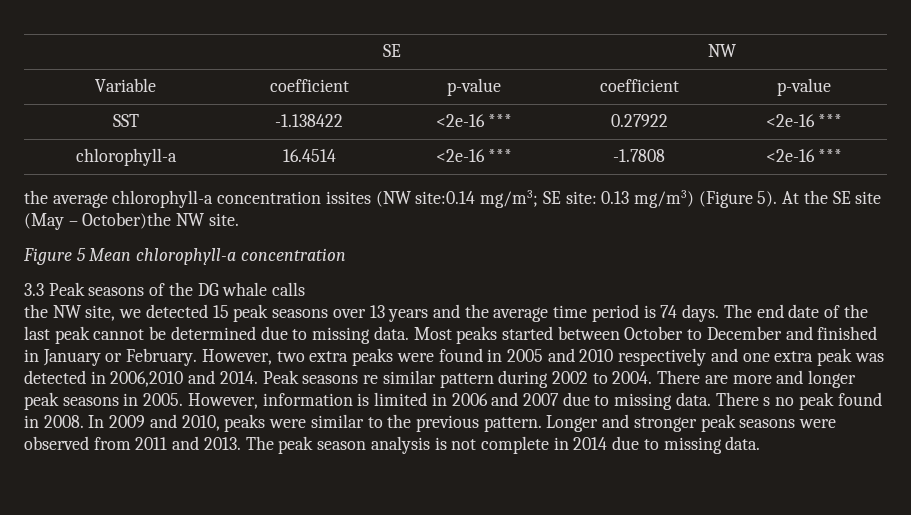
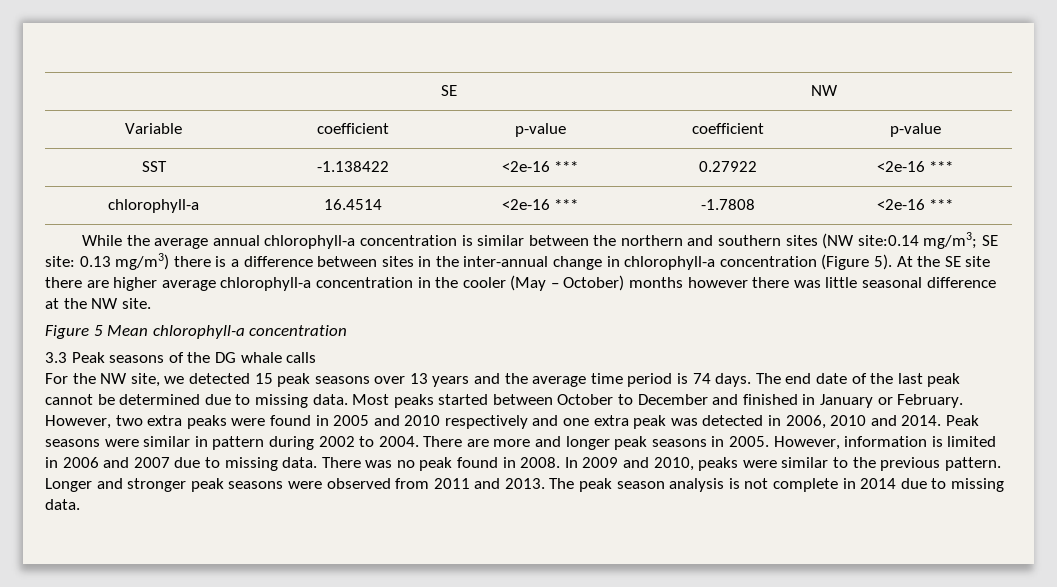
- the average chlorophyll-a concentration issites (NW site:0.14 mg/m3; SE site: 0.13 mg/m3) (Figure 5).
+ While the average annual chlorophyll-a concentration is similar between the northern and southern sites (NW site:0.14 mg/m3; SE site: 0.13 mg/m3) there is a difference between sites in the inter-annual change in chlorophyll-a concentration (Figure 5).
- At the SE site (May – October)the NW site.
+ At the SE site there are higher average chlorophyll-a concentration in the cooler (May – October) months however there was little seasonal difference at the NW site.
- the NW site, we detected 15 peak seasons over 13 years and the average time period is 74 days.
+ For the NW site, we detected 15 peak seasons over 13 years and the average time period is 74 days.
- However, two extra peaks were found in 2005 and 2010 respectively and one extra peak was detected in 2006,2010 and 2014.
+ However, two extra peaks were found in 2005 and 2010 respectively and one extra peak was detected in 2006, 2010 and 2014.
- Peak seasons re similar pattern during 2002 to 2004.
+ Peak seasons were similar in pattern during 2002 to 2004.
- There s no peak found in 2008.
+ There was no peak found in 2008.

